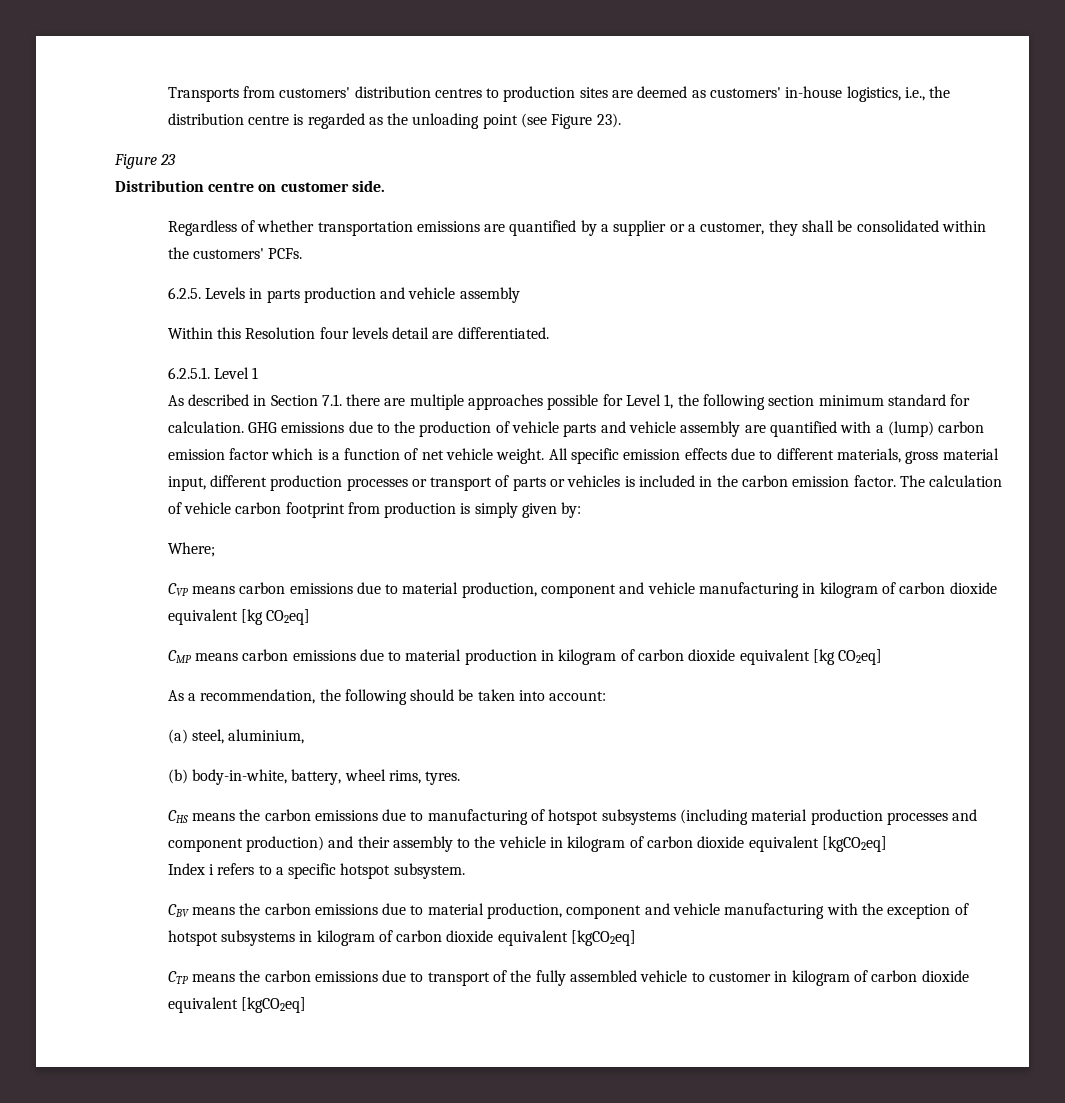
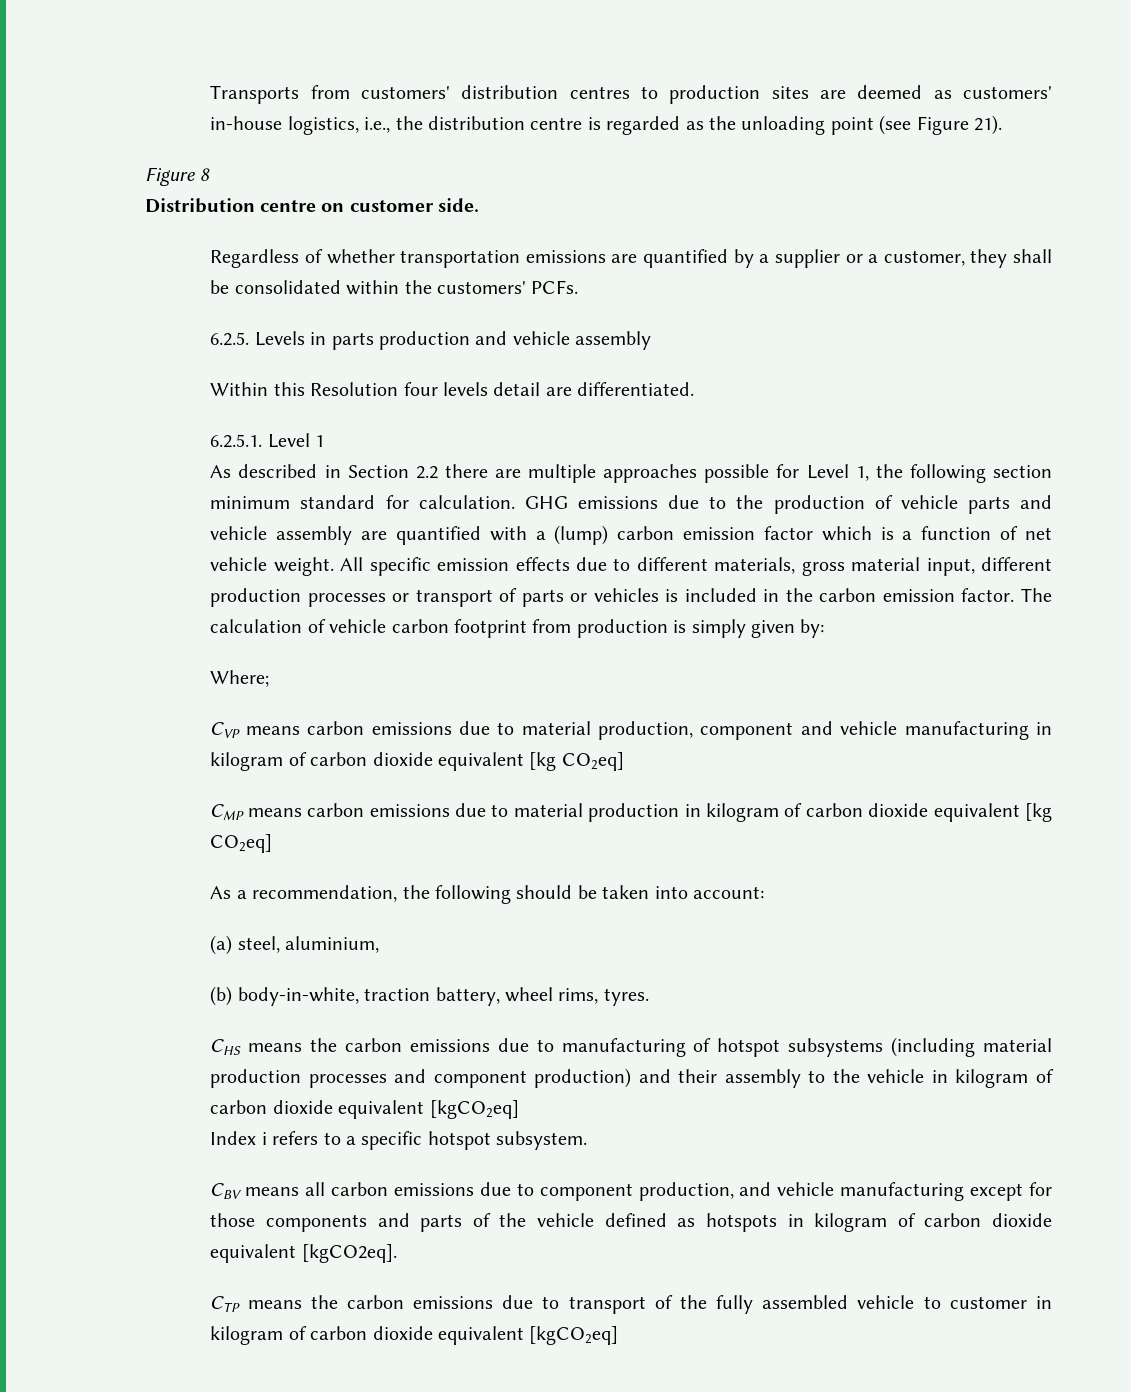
- Transports from customers' distribution centres to production sites are deemed as customers' in-house logistics, i.e., the distribution centre is regarded as the unloading point (see Figure 23).
- Figure 23
+ Transports from customers' distribution centres to production sites are deemed as customers' in-house logistics, i.e., the distribution centre is regarded as the unloading point (see Figure 21).
+ Figure 8
- As described in Section 7.1. there are multiple approaches possible for Level 1, the following section minimum standard for calculation.
+ As described in Section 2.2 there are multiple approaches possible for Level 1, the following section minimum standard for calculation.
- (b) body-in-white, battery, wheel rims, tyres.
+ (b) body-in-white, traction battery, wheel rims, tyres.
- CBV means the carbon emissions due to material production, component and vehicle manufacturing with the exception of hotspot subsystems in kilogram of carbon dioxide equivalent [kgCO2eq]
+ CBV means all carbon emissions due to component production, and vehicle manufacturing except for those components and parts of the vehicle defined as hotspots in kilogram of carbon dioxide equivalent [kgCO2eq].

